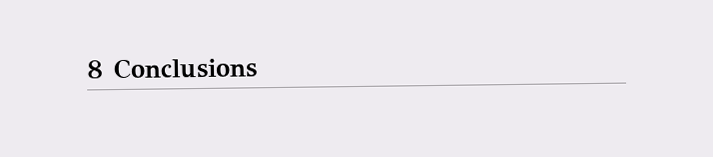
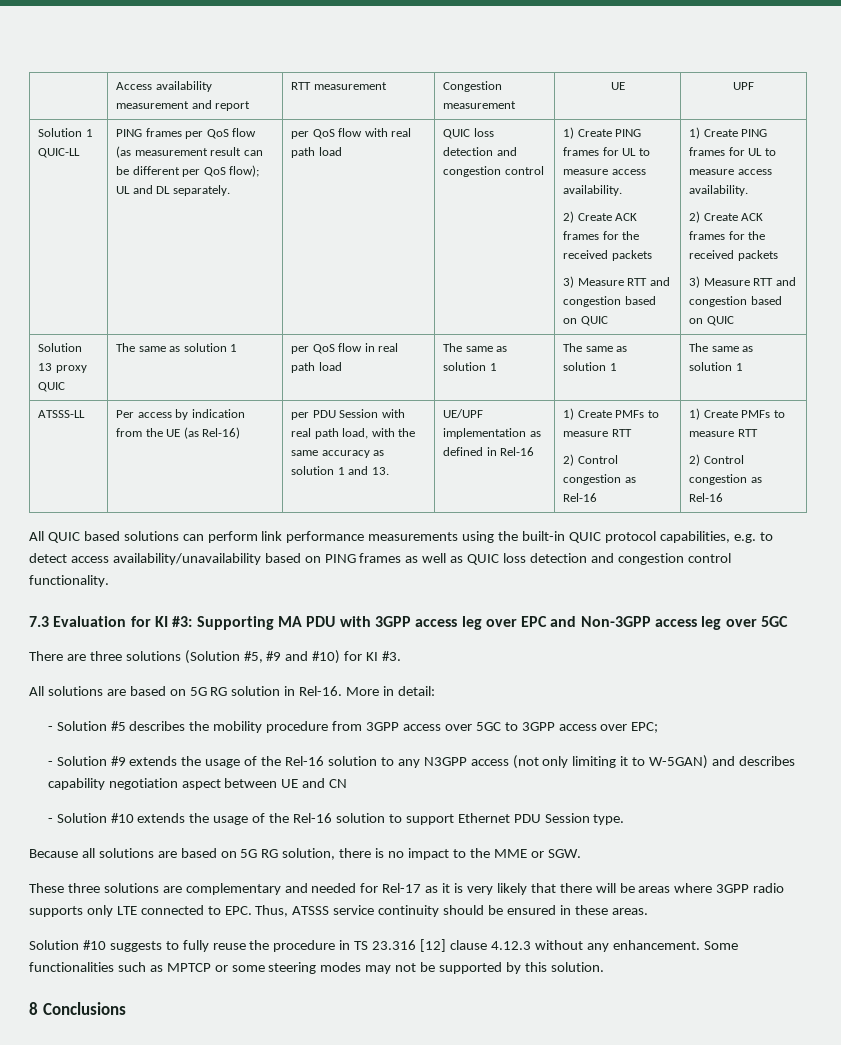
+ | Access availability measurement and report | RTT measurement | Congestion measurement | UE | UPF
+ Solution 1 QUIC-LL | PING frames per QoS flow (as measurement result can be different per QoS flow); UL and DL separately. | per QoS flow with real path load | QUIC loss detection and congestion control | 1) Create PING frames for UL to measure access availability.
+ 2) Create ACK frames for the received packets
+ 3) Measure RTT and congestion based on QUIC | 1) Create PING frames for UL to measure access availability.
+ 2) Create ACK frames for the received packets
+ 3) Measure RTT and congestion based on QUIC
+ Solution 13 proxy QUIC | The same as solution 1 | per QoS flow in real path load | The same as solution 1 | The same as solution 1 | The same as solution 1
+ ATSSS-LL | Per access by indication from the UE (as Rel-16) | per PDU Session with real path load, with the same accuracy as solution 1 and 13. | UE/UPF implementation as defined in Rel-16 | 1) Create PMFs to measure RTT
+ 2) Control congestion as Rel-16 | 1) Create PMFs to measure RTT
+ 2) Control congestion as Rel-16
+ All QUIC based solutions can perform link performance measurements using the built-in QUIC protocol capabilities, e.g. to detect access availability/unavailability based on PING frames as well as QUIC loss detection and congestion control functionality.
+ 7.3 Evaluation for KI #3: Supporting MA PDU with 3GPP access leg over EPC and Non-3GPP access leg over 5GC
+ There are three solutions (Solution #5, #9 and #10) for KI #3.
+ All solutions are based on 5G RG solution in Rel-16. More in detail:
+ - Solution #5 describes the mobility procedure from 3GPP access over 5GC to 3GPP access over EPC;
+ - Solution #9 extends the usage of the Rel-16 solution to any N3GPP access (not only limiting it to W-5GAN) and describes capability negotiation aspect between UE and CN
+ - Solution #10 extends the usage of the Rel-16 solution to support Ethernet PDU Session type.
+ Because all solutions are based on 5G RG solution, there is no impact to the MME or SGW.
+ These three solutions are complementary and needed for Rel-17 as it is very likely that there will be areas where 3GPP radio supports only LTE connected to EPC. Thus, ATSSS service continuity should be ensured in these areas.
+ Solution #10 suggests to fully reuse the procedure in TS 23.316 [12] clause 4.12.3 without any enhancement. Some functionalities such as MPTCP or some steering modes may not be supported by this solution.

